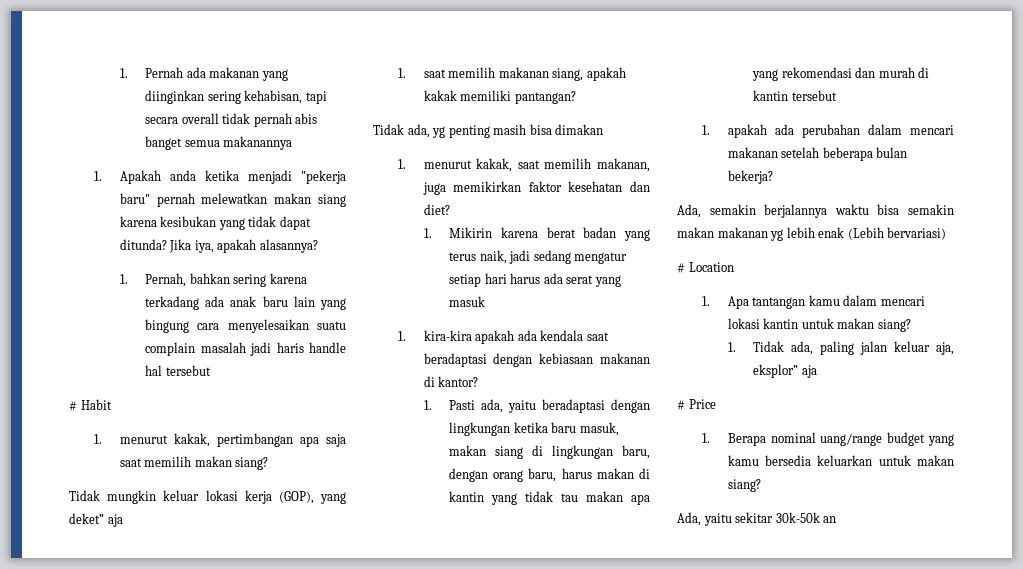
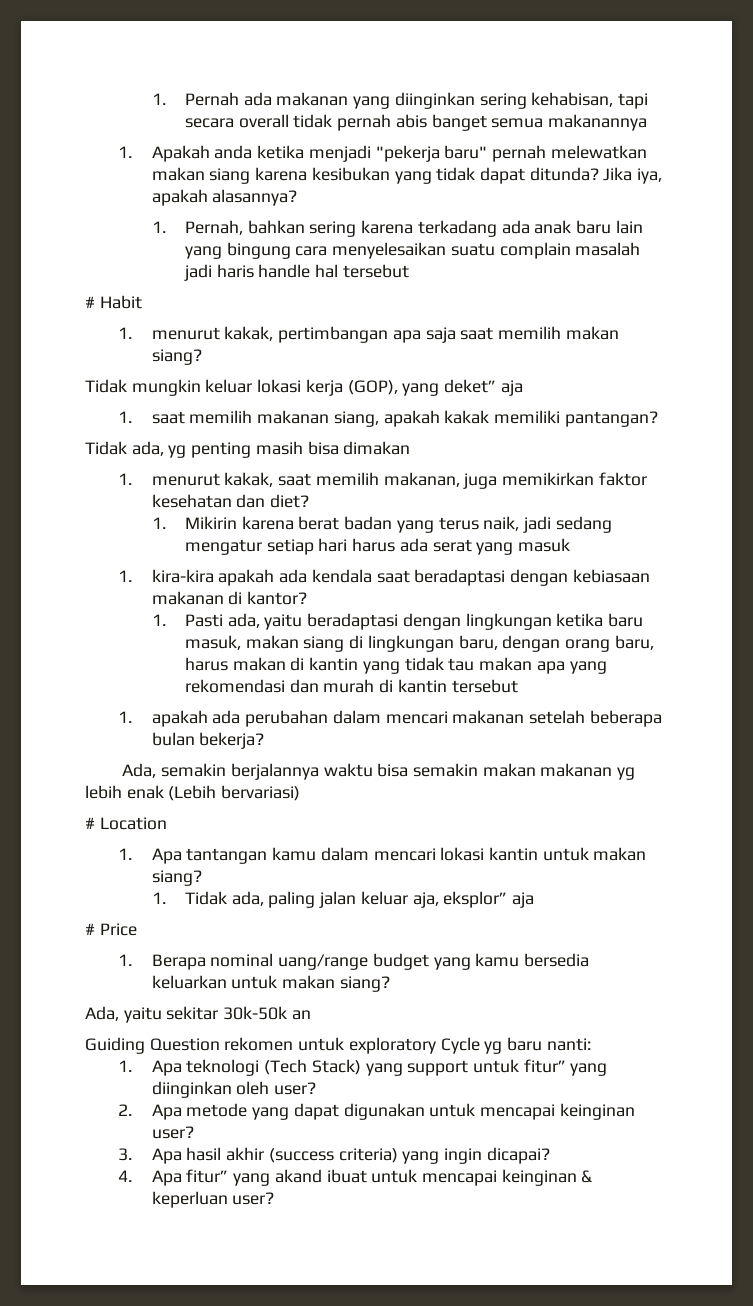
+ Guiding Question rekomen untuk exploratory Cycle yg baru nanti:
+ 1. Apa teknologi (Tech Stack) yang support untuk fitur” yang diinginkan oleh user?
+ 2. Apa metode yang dapat digunakan untuk mencapai keinginan user?
+ 3. Apa hasil akhir (success criteria) yang ingin dicapai?
+ 4. Apa fitur” yang akand ibuat untuk mencapai keinginan & keperluan user?

